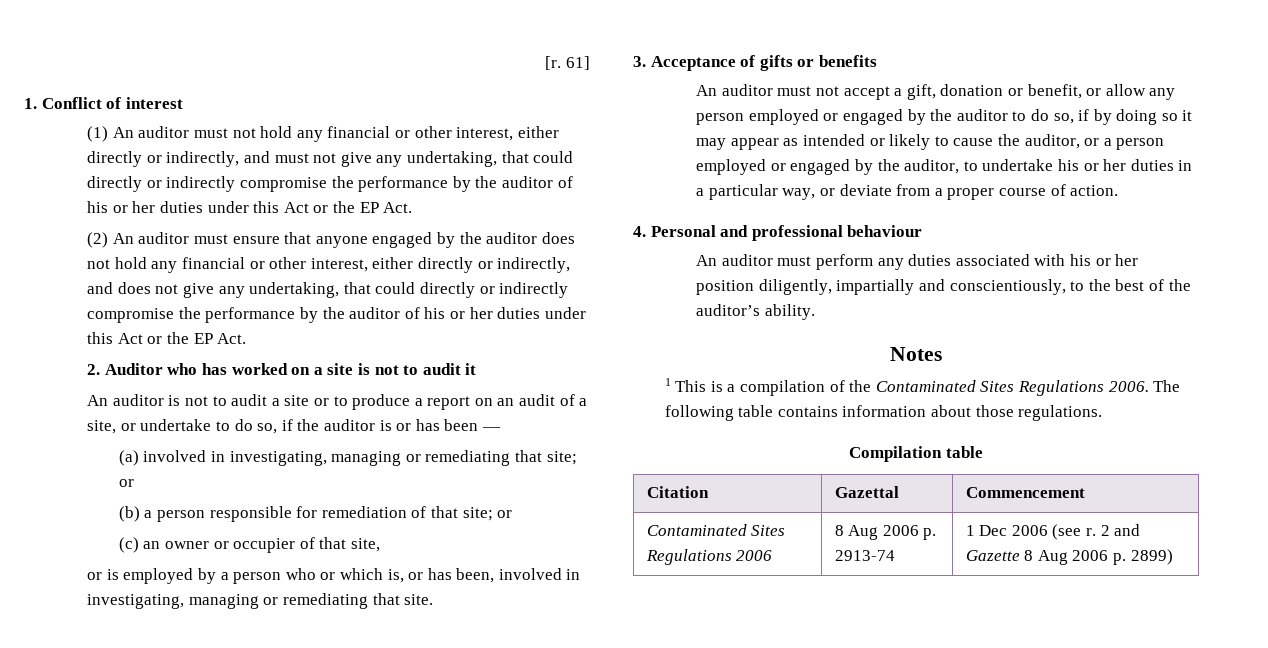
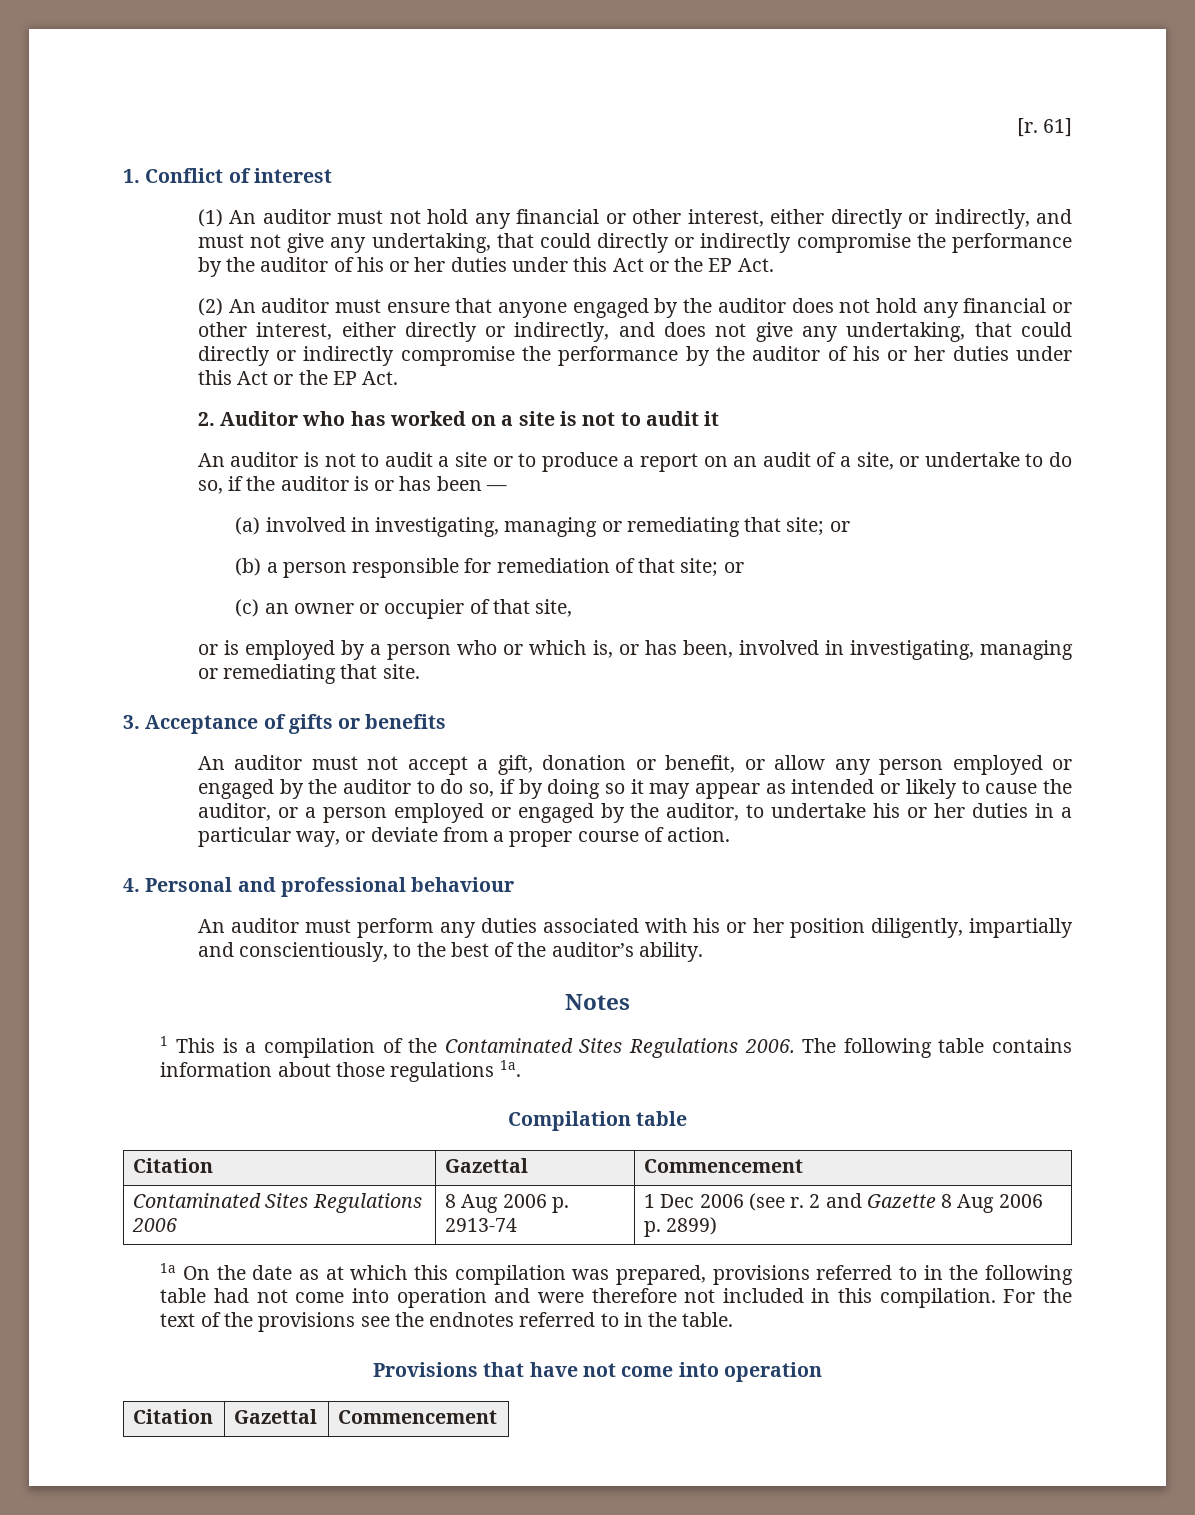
- The following table contains information about those regulations.
+ The following table contains information about those regulations 1a.
+ 1a On the date as at which this compilation was prepared, provisions referred to in the following table had not come into operation and were therefore not included in this compilation. For the text of the provisions see the endnotes referred to in the table.
+ Provisions that have not come into operation
+ Citation | Gazettal | Commencement

